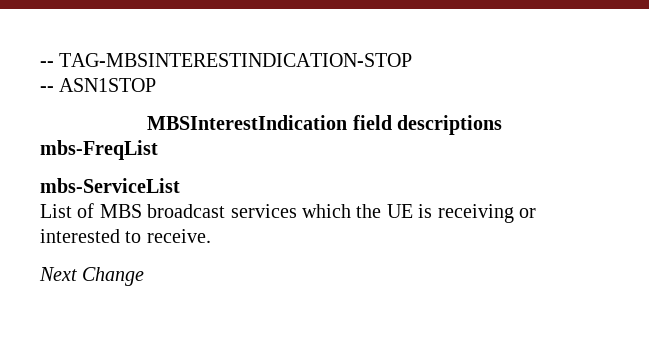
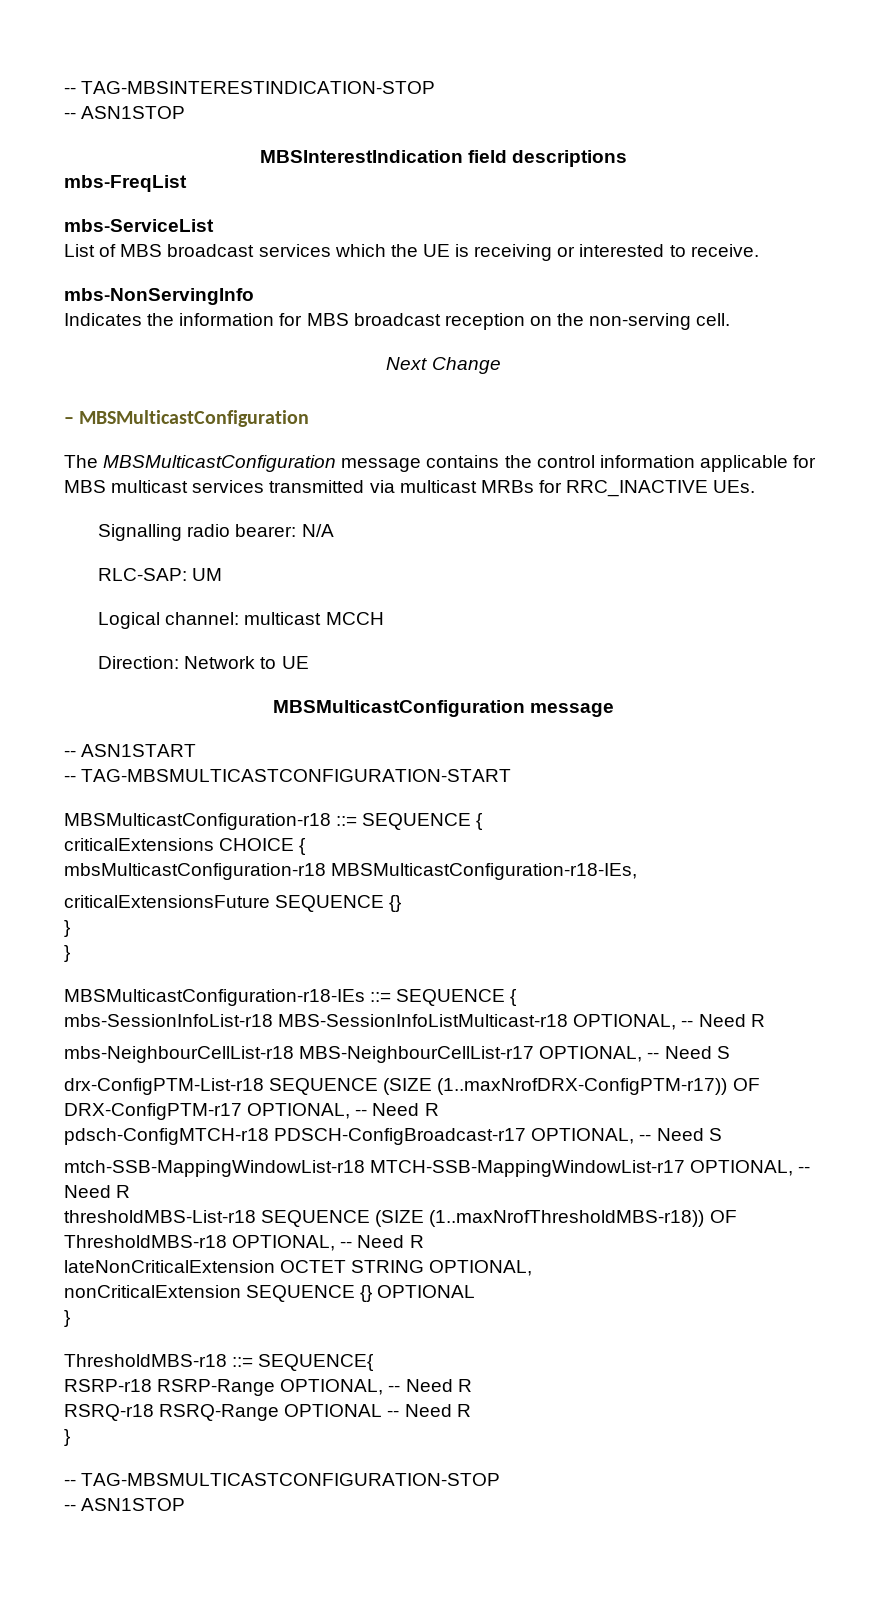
+ mbs-NonServingInfo
+ Indicates the information for MBS broadcast reception on the non-serving cell.
  Next Change
+ – MBSMulticastConfiguration
+ The MBSMulticastConfiguration message contains the control information applicable for MBS multicast services transmitted via multicast MRBs for RRC_INACTIVE UEs.
+ Signalling radio bearer: N/A
+ RLC-SAP: UM
+ Logical channel: multicast MCCH
+ Direction: Network to UE
+ MBSMulticastConfiguration message
+ -- ASN1START
+ -- TAG-MBSMULTICASTCONFIGURATION-START
+ MBSMulticastConfiguration-r18 ::= SEQUENCE {
+ criticalExtensions CHOICE {
+ mbsMulticastConfiguration-r18 MBSMulticastConfiguration-r18-IEs,
+ criticalExtensionsFuture SEQUENCE {}
+ }
+ }
+ MBSMulticastConfiguration-r18-IEs ::= SEQUENCE {
+ mbs-SessionInfoList-r18 MBS-SessionInfoListMulticast-r18 OPTIONAL, -- Need R
+ mbs-NeighbourCellList-r18 MBS-NeighbourCellList-r17 OPTIONAL, -- Need S
+ drx-ConfigPTM-List-r18 SEQUENCE (SIZE (1..maxNrofDRX-ConfigPTM-r17)) OF DRX-ConfigPTM-r17 OPTIONAL, -- Need R
+ pdsch-ConfigMTCH-r18 PDSCH-ConfigBroadcast-r17 OPTIONAL, -- Need S
+ mtch-SSB-MappingWindowList-r18 MTCH-SSB-MappingWindowList-r17 OPTIONAL, -- Need R
+ thresholdMBS-List-r18 SEQUENCE (SIZE (1..maxNrofThresholdMBS-r18)) OF ThresholdMBS-r18 OPTIONAL, -- Need R
+ lateNonCriticalExtension OCTET STRING OPTIONAL,
+ nonCriticalExtension SEQUENCE {} OPTIONAL
+ }
+ ThresholdMBS-r18 ::= SEQUENCE{
+ RSRP-r18 RSRP-Range OPTIONAL, -- Need R
+ RSRQ-r18 RSRQ-Range OPTIONAL -- Need R
+ }
+ -- TAG-MBSMULTICASTCONFIGURATION-STOP
+ -- ASN1STOP

